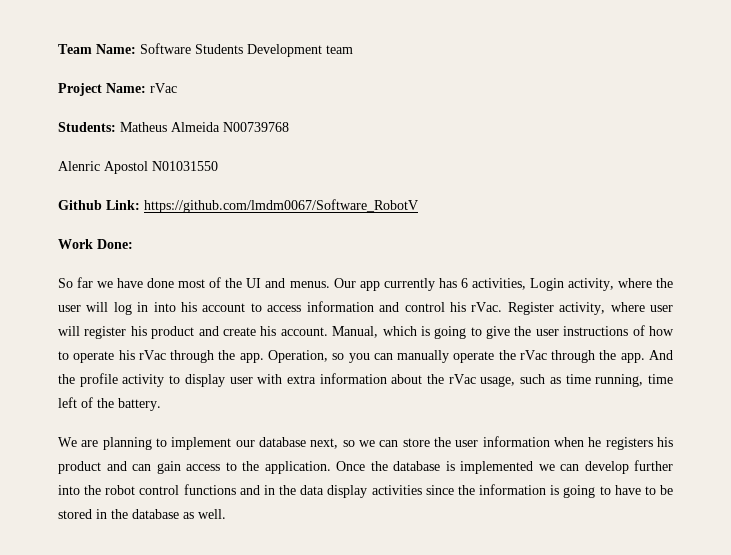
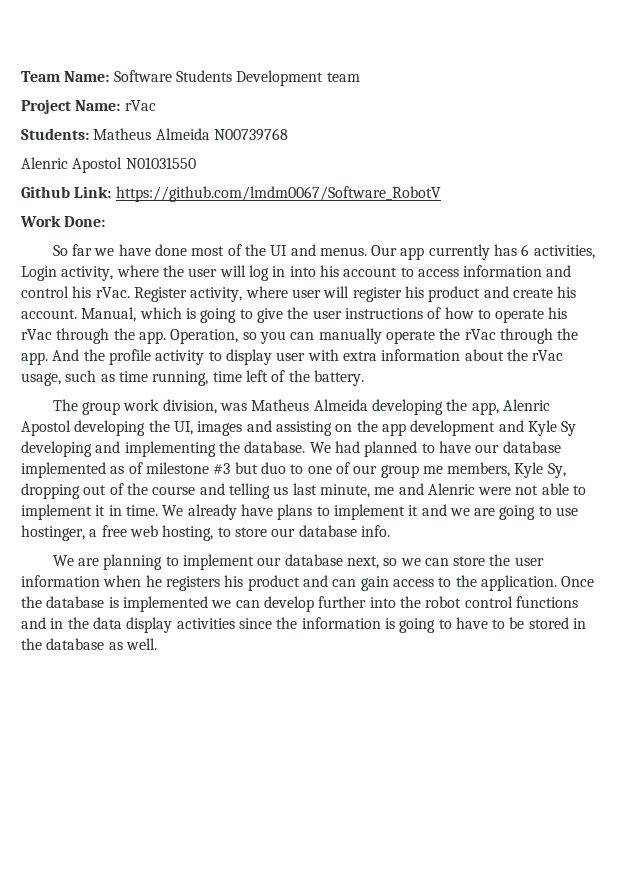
+ The group work division, was Matheus Almeida developing the app, Alenric Apostol developing the UI, images and assisting on the app development and Kyle Sy developing and implementing the database. We had planned to have our database implemented as of milestone #3 but duo to one of our group me members, Kyle Sy, dropping out of the course and telling us last minute, me and Alenric were not able to implement it in time. We already have plans to implement it and we are going to use hostinger, a free web hosting, to store our database info.

